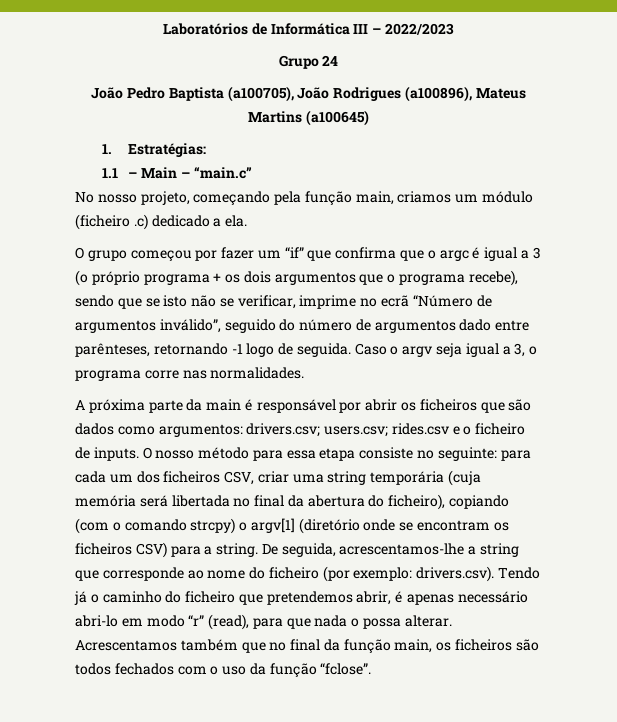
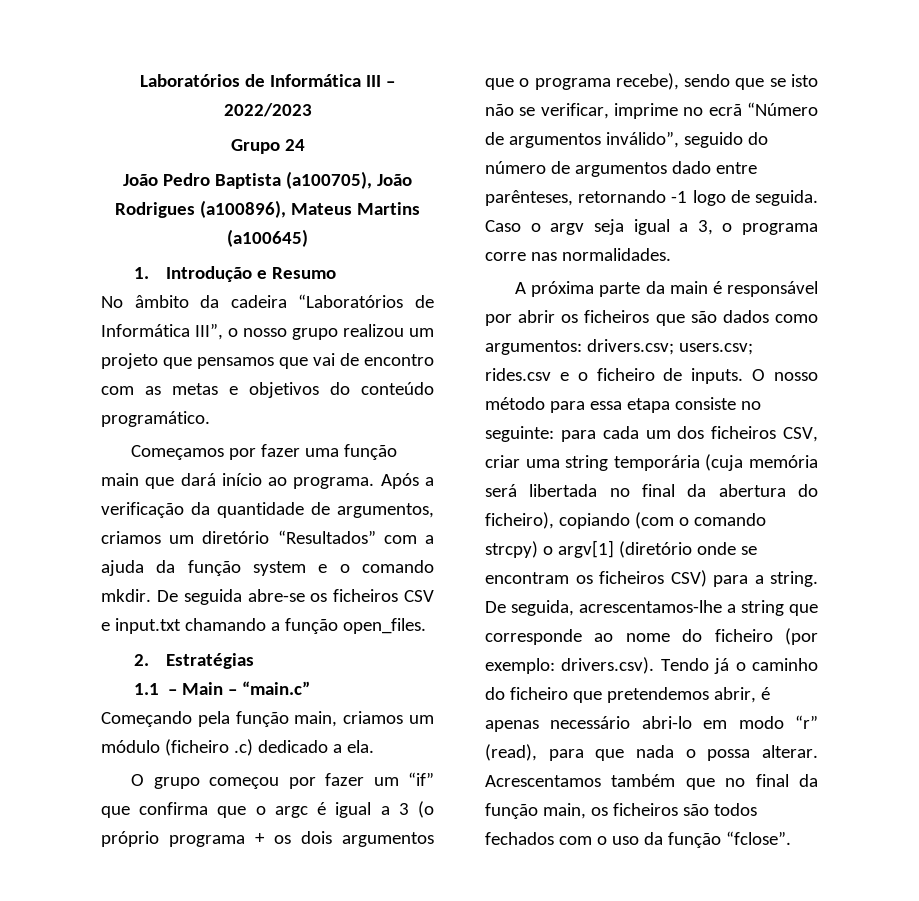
- 1. Estratégias:
+ 1. Introdução e Resumo
+ No âmbito da cadeira “Laboratórios de Informática III”, o nosso grupo realizou um projeto que pensamos que vai de encontro com as metas e objetivos do conteúdo programático.
+ Começamos por fazer uma função main que dará início ao programa. Após a verificação da quantidade de argumentos, criamos um diretório “Resultados” com a ajuda da função system e o comando mkdir. De seguida abre-se os ficheiros CSV e input.txt chamando a função open_files.
+ 2. Estratégias
- No nosso projeto, começando pela função main, criamos um módulo (ficheiro .c) dedicado a ela.
+ Começando pela função main, criamos um módulo (ficheiro .c) dedicado a ela.

